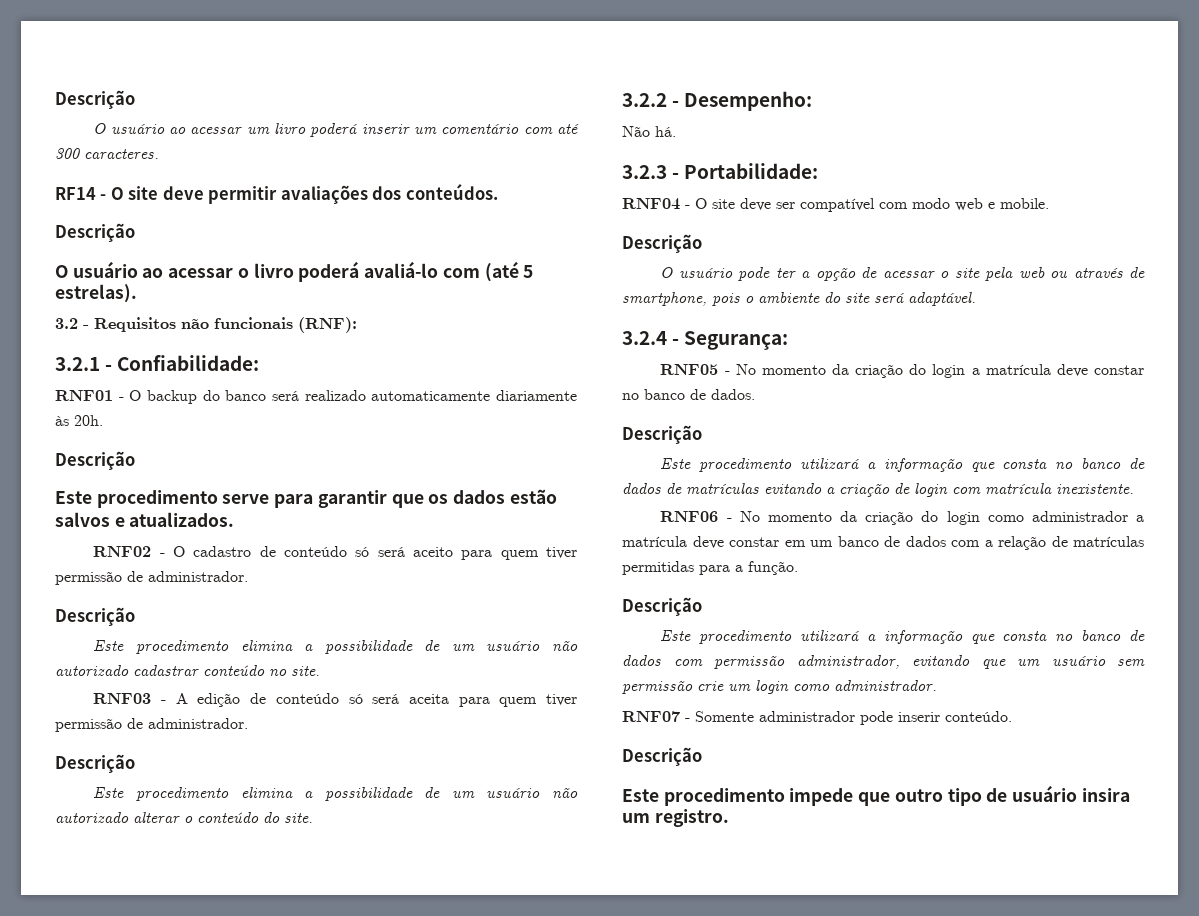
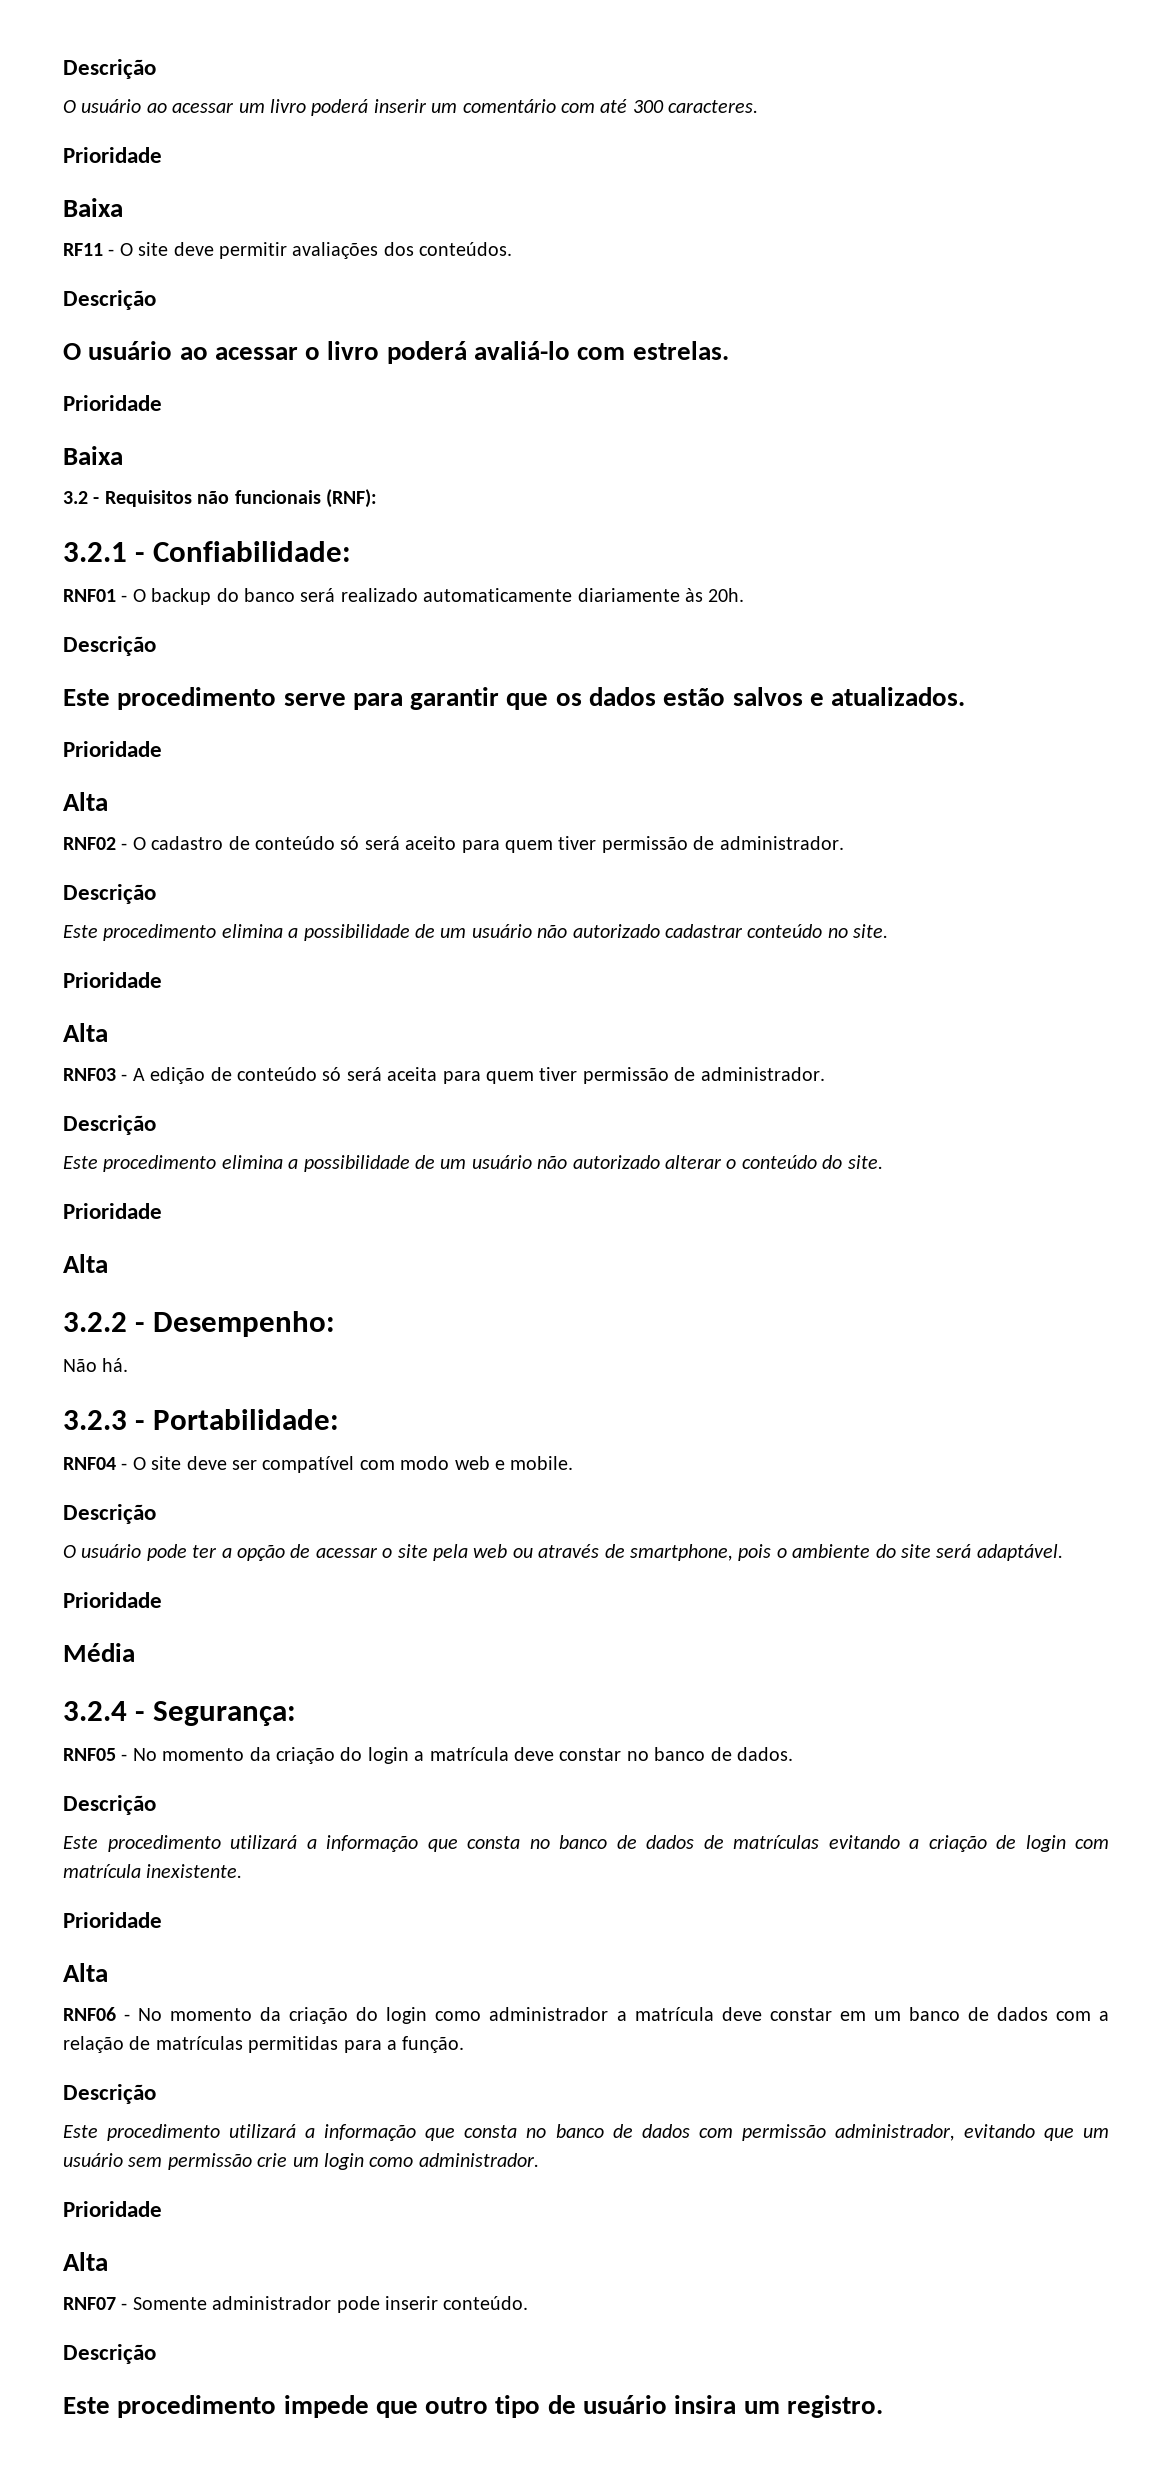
  O usuário ao acessar um livro poderá inserir um comentário com até 300 caracteres.
- RF14 - O site deve permitir avaliações dos conteúdos.
+ Prioridade
+ Baixa
+ RF11 - O site deve permitir avaliações dos conteúdos.
- O usuário ao acessar o livro poderá avaliá-lo com (até 5 estrelas).
+ O usuário ao acessar o livro poderá avaliá-lo com estrelas.
+ Prioridade
+ Baixa
  Este procedimento serve para garantir que os dados estão salvos e atualizados.
+ Prioridade
+ Alta
  Este procedimento elimina a possibilidade de um usuário não autorizado cadastrar conteúdo no site.
+ Prioridade
+ Alta
  Este procedimento elimina a possibilidade de um usuário não autorizado alterar o conteúdo do site.
+ Prioridade
+ Alta
  O usuário pode ter a opção de acessar o site pela web ou através de smartphone, pois o ambiente do site será adaptável.
+ Prioridade
+ Média
  Este procedimento utilizará a informação que consta no banco de dados de matrículas evitando a criação de login com matrícula inexistente.
+ Prioridade
+ Alta
  Este procedimento utilizará a informação que consta no banco de dados com permissão administrador, evitando que um usuário sem permissão crie um login como administrador.
+ Prioridade
+ Alta

